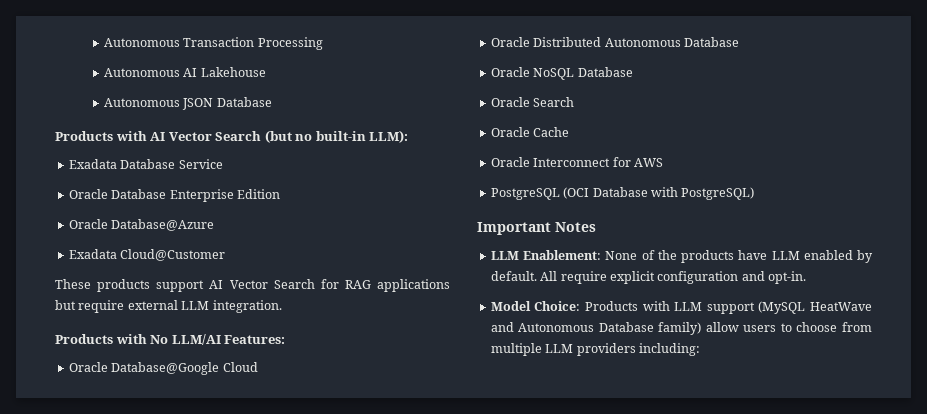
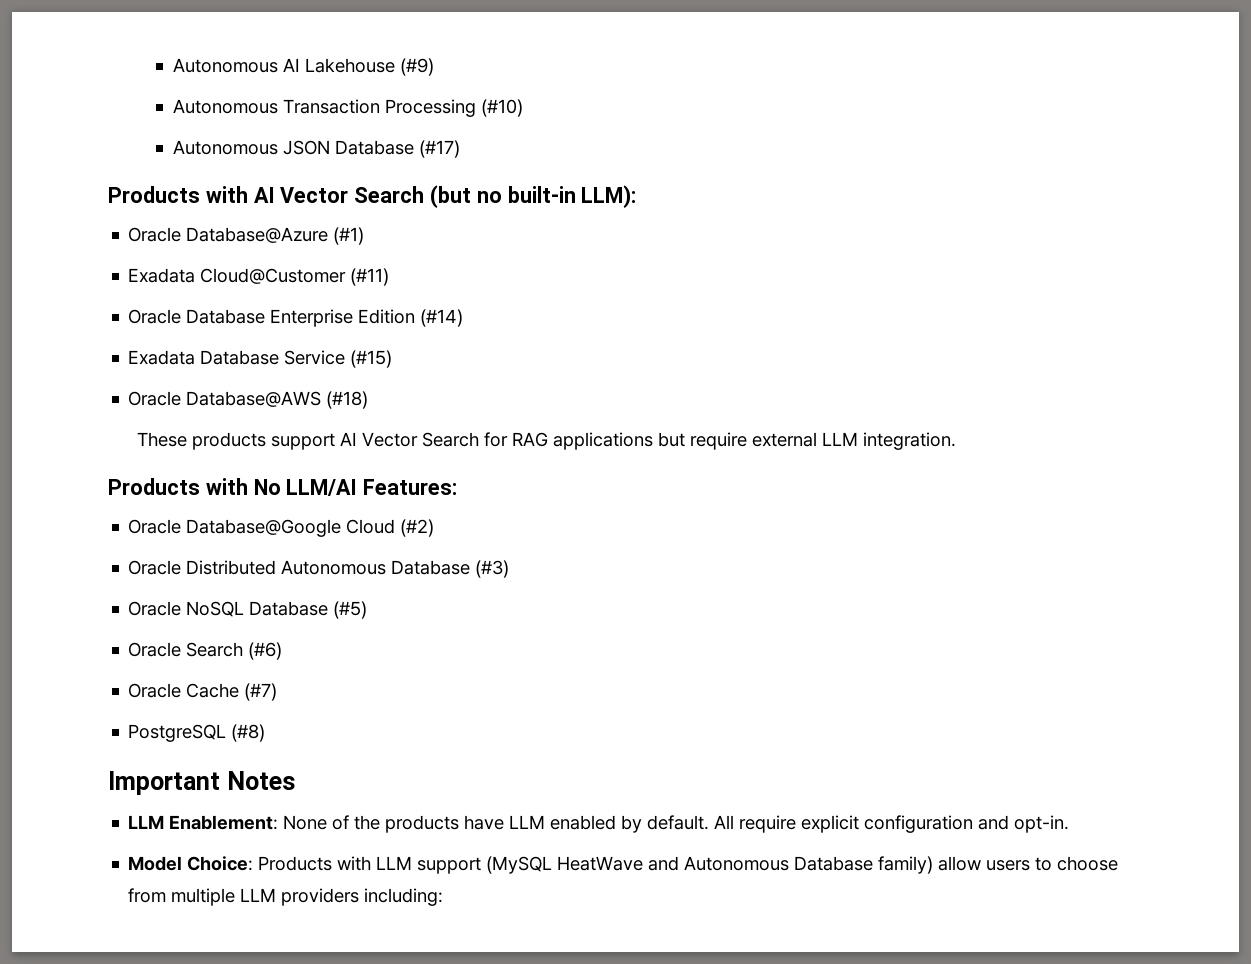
- Autonomous Transaction Processing
- Autonomous AI Lakehouse
+ Autonomous AI Lakehouse (#9)
+ Autonomous Transaction Processing (#10)
- Autonomous JSON Database
+ Autonomous JSON Database (#17)
- Exadata Database Service
+ Oracle Database@Azure (#1)
+ Exadata Cloud@Customer (#11)
- Oracle Database Enterprise Edition
- Oracle Database@Azure
- Exadata Cloud@Customer
+ Oracle Database Enterprise Edition (#14)
+ Exadata Database Service (#15)
+ Oracle Database@AWS (#18)
- Oracle Database@Google Cloud
+ Oracle Database@Google Cloud (#2)
- Oracle Distributed Autonomous Database
+ Oracle Distributed Autonomous Database (#3)
- Oracle NoSQL Database
+ Oracle NoSQL Database (#5)
- Oracle Search
+ Oracle Search (#6)
- Oracle Cache
- Oracle Interconnect for AWS
- PostgreSQL (OCI Database with PostgreSQL)
+ Oracle Cache (#7)
+ PostgreSQL (#8)

